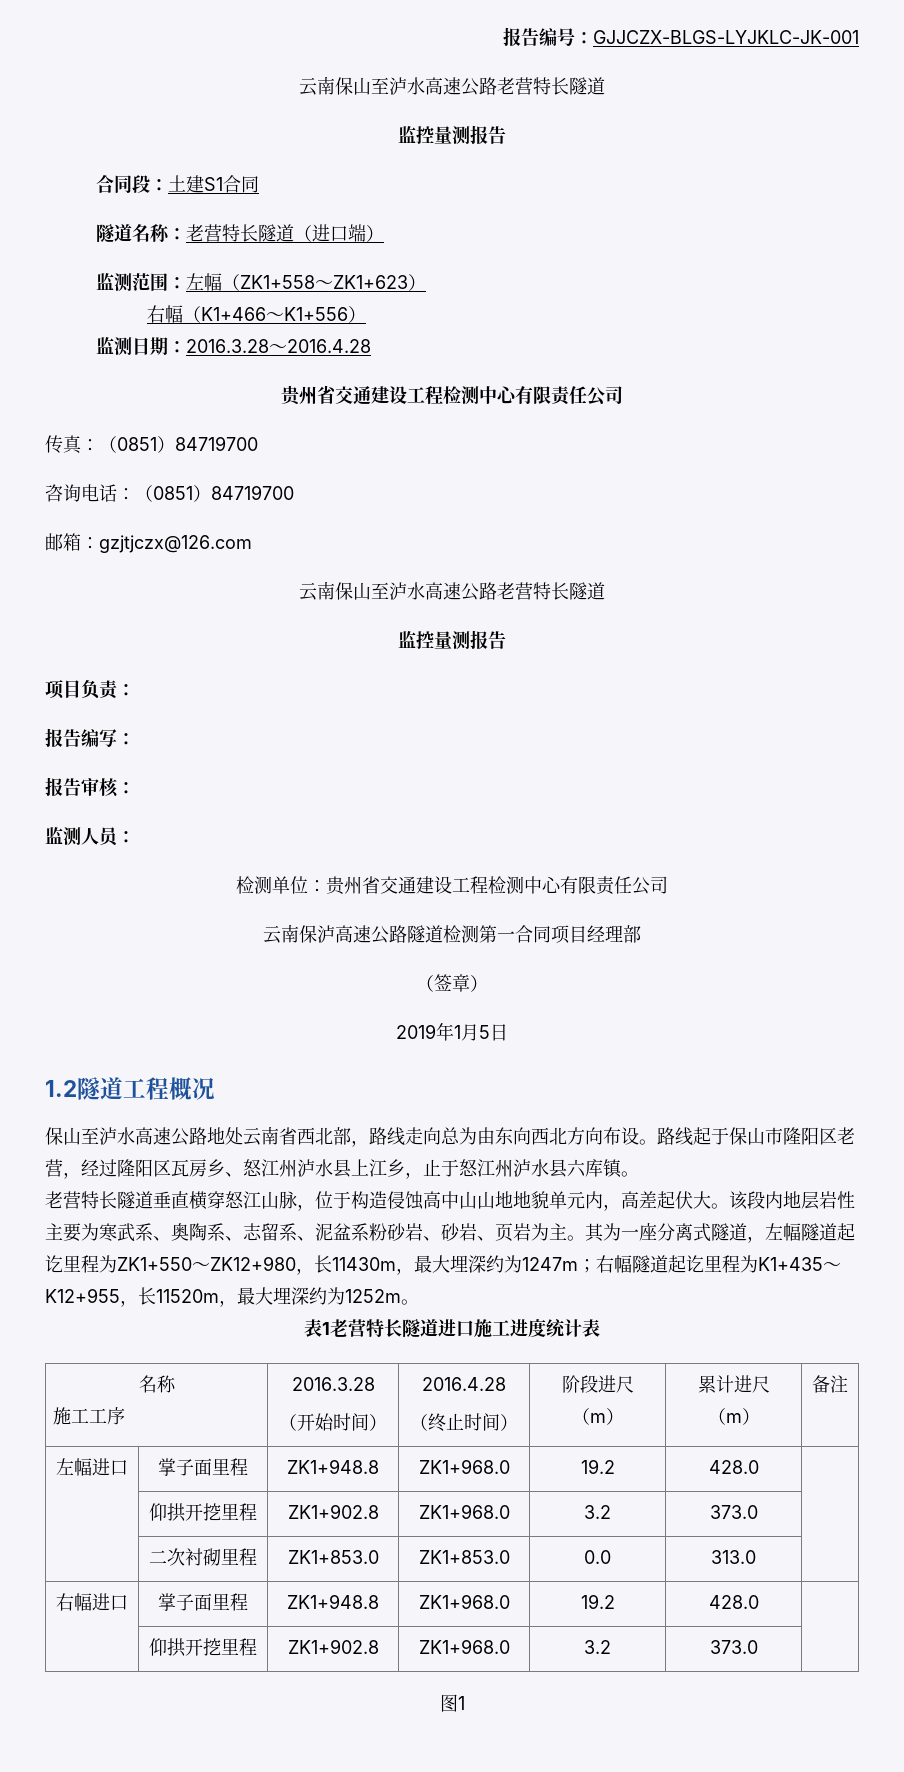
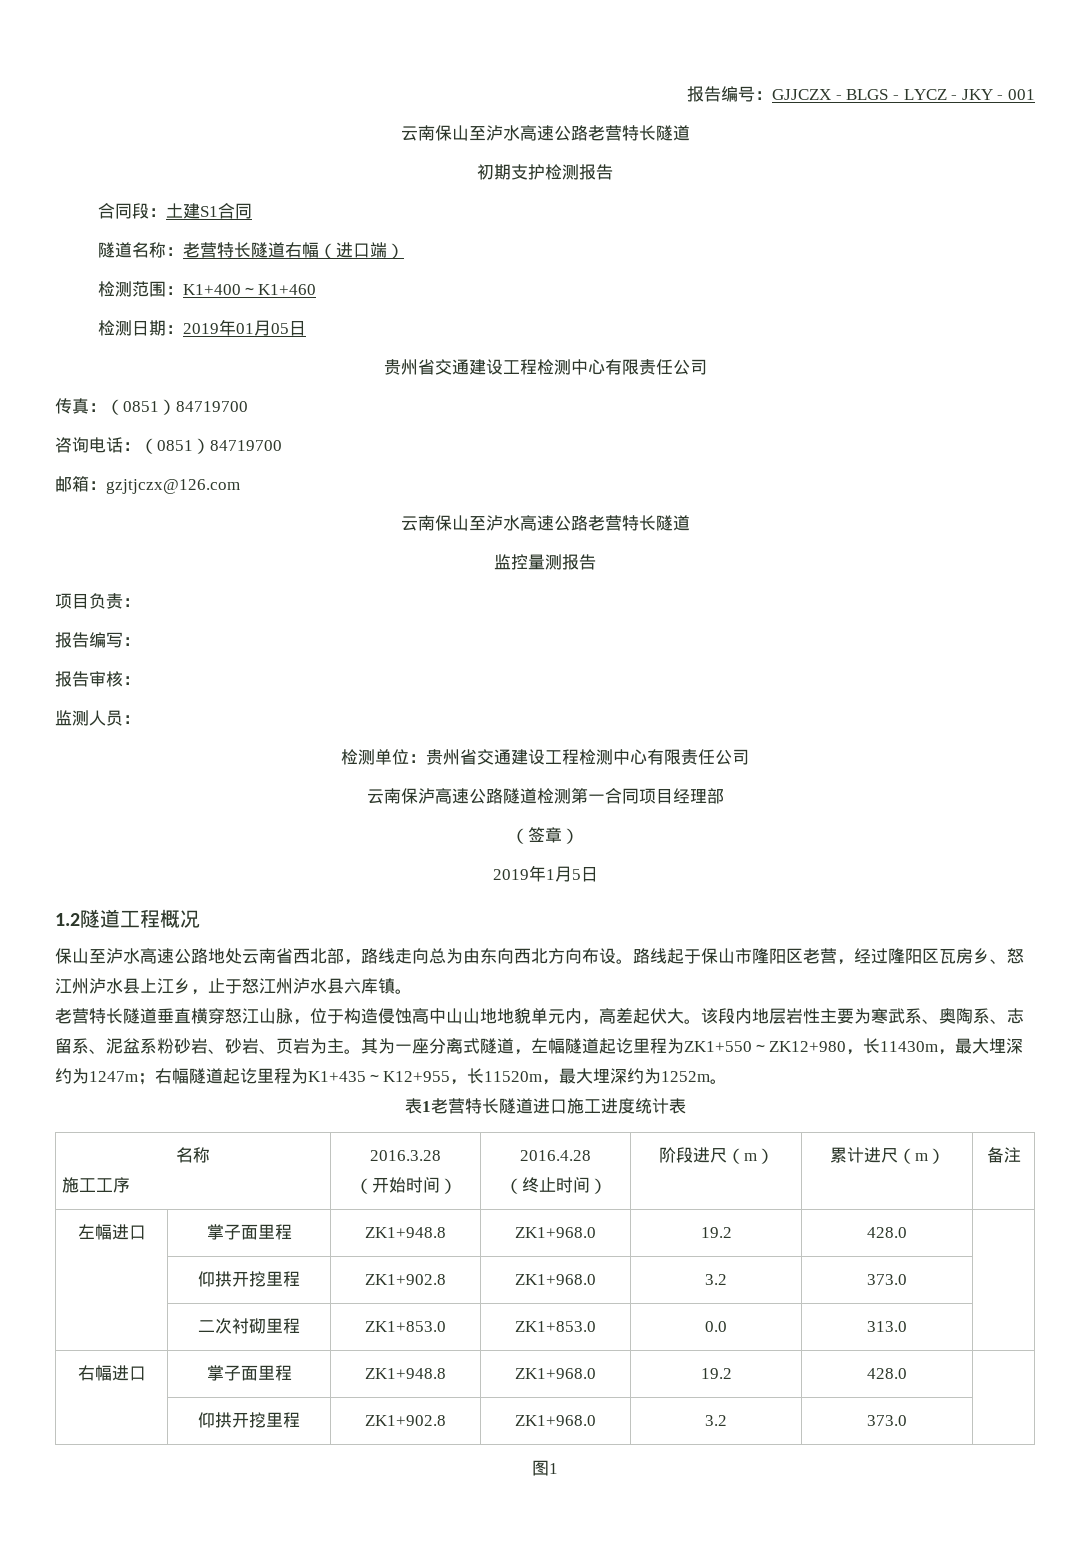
- 报告编号：GJJCZX-BLGS-LYJKLC-JK-001
+ 报告编号：GJJCZX - BLGS - LYCZ - JKY - 001
  云南保山至泸水高速公路老营特长隧道
- 监控量测报告
+ 初期支护检测报告
- 隧道名称：老营特长隧道（进口端）
+ 隧道名称：老营特长隧道右幅（进口端）
- 监测范围：左幅（ZK1+558～ZK1+623）
- 右幅（K1+466～K1+556）
- 监测日期：2016.3.28～2016.4.28
+ 检测范围：K1+400～K1+460
+ 检测日期：2019年01月05日

